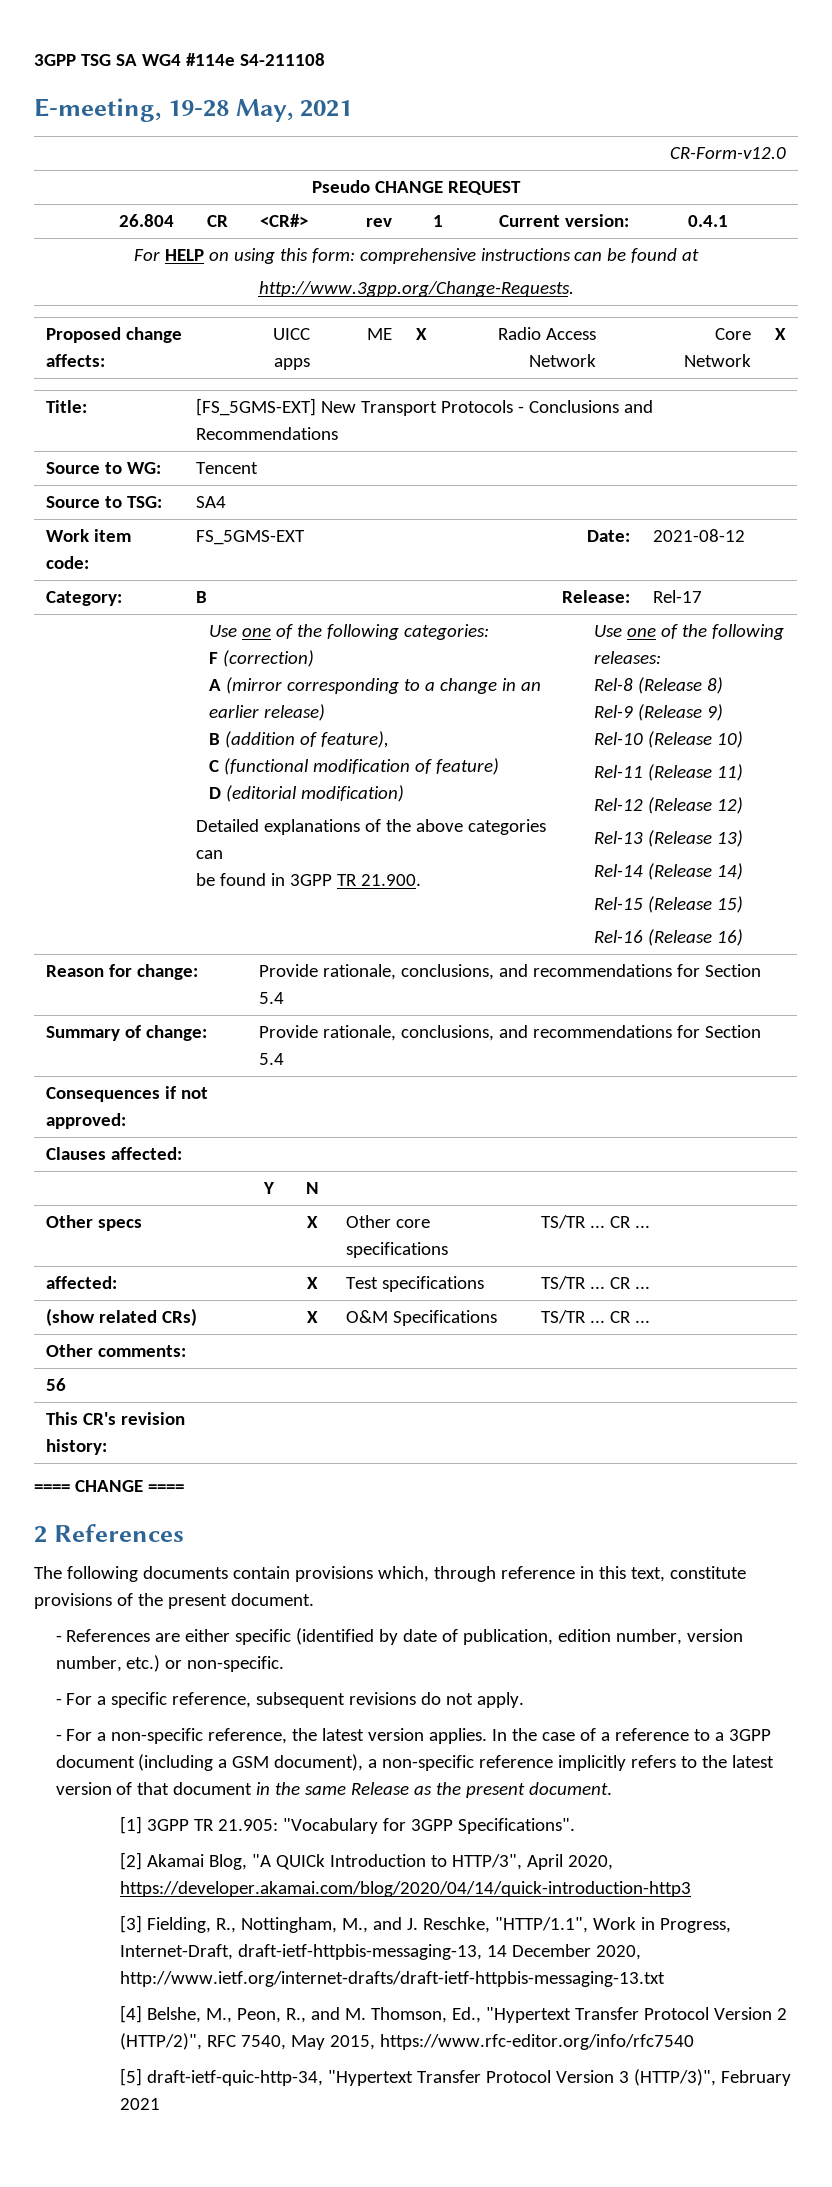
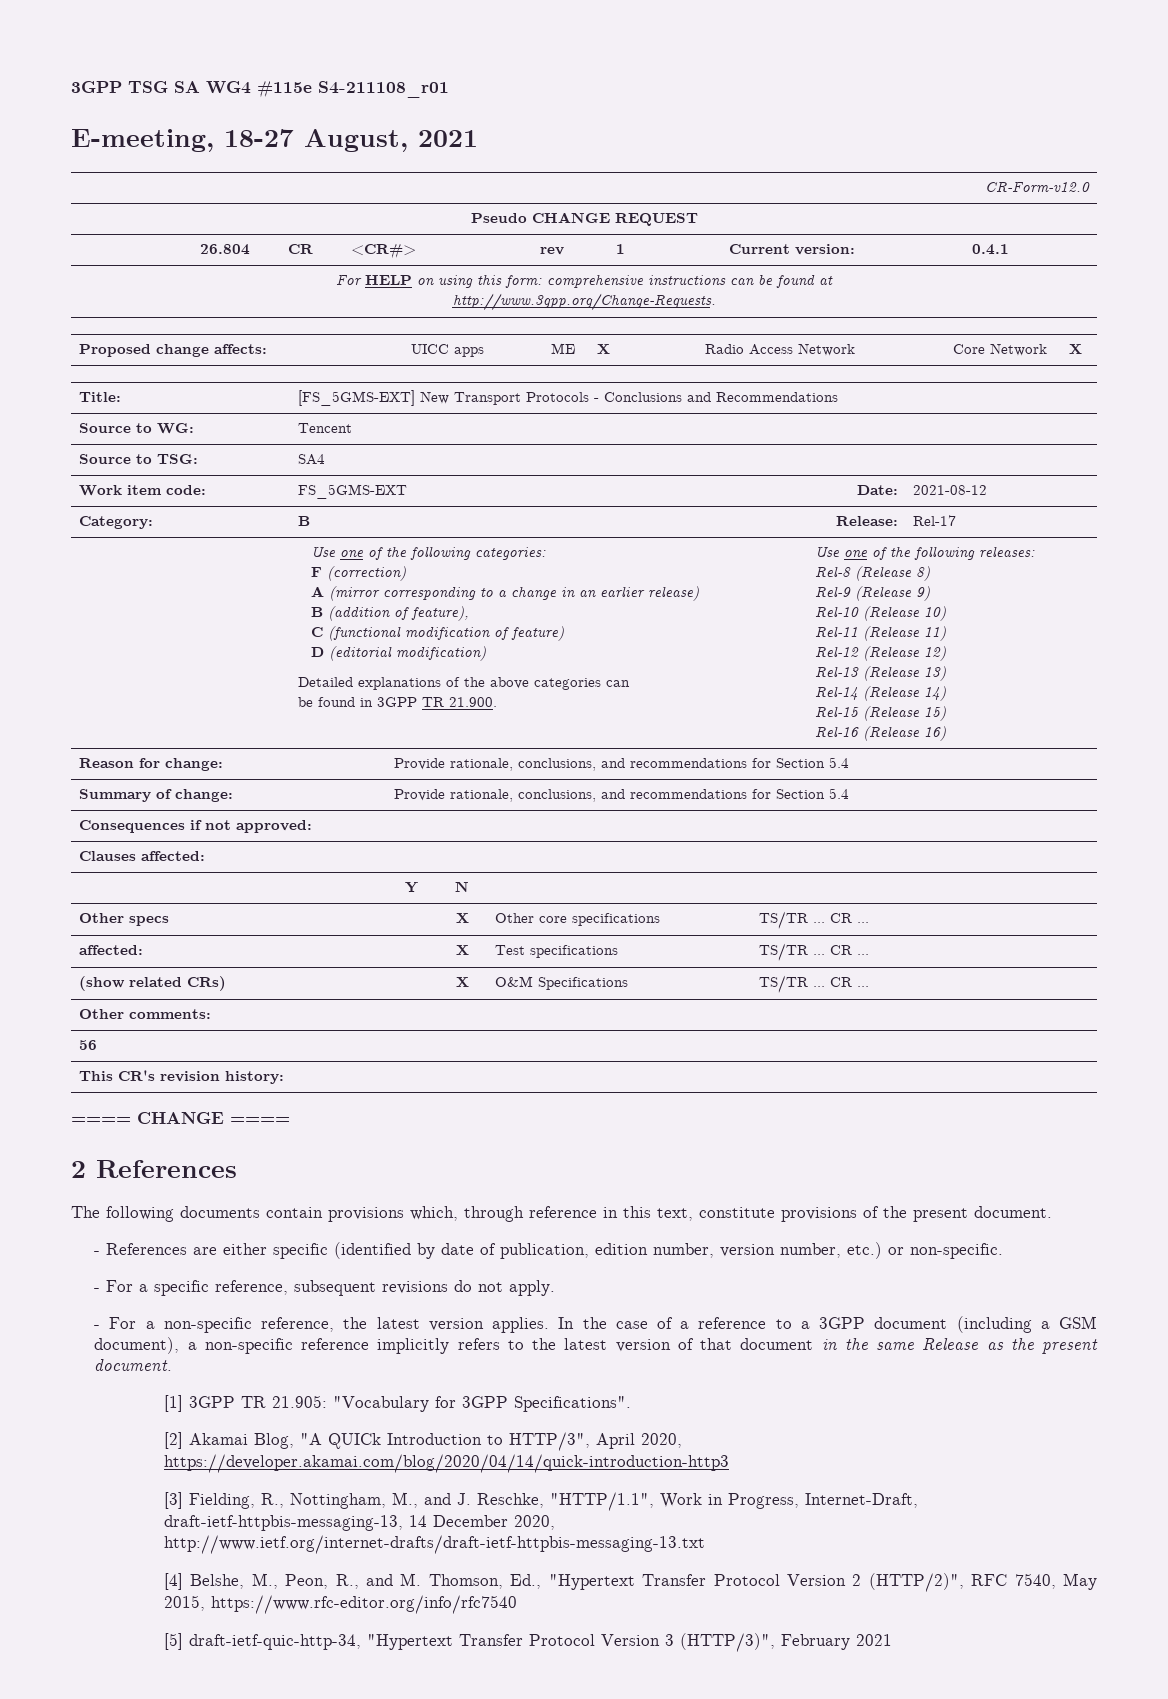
- 3GPP TSG SA WG4 #114e S4-211108
+ 3GPP TSG SA WG4 #115e S4-211108_r01
- E-meeting, 19-28 May, 2021
+ E-meeting, 18-27 August, 2021

